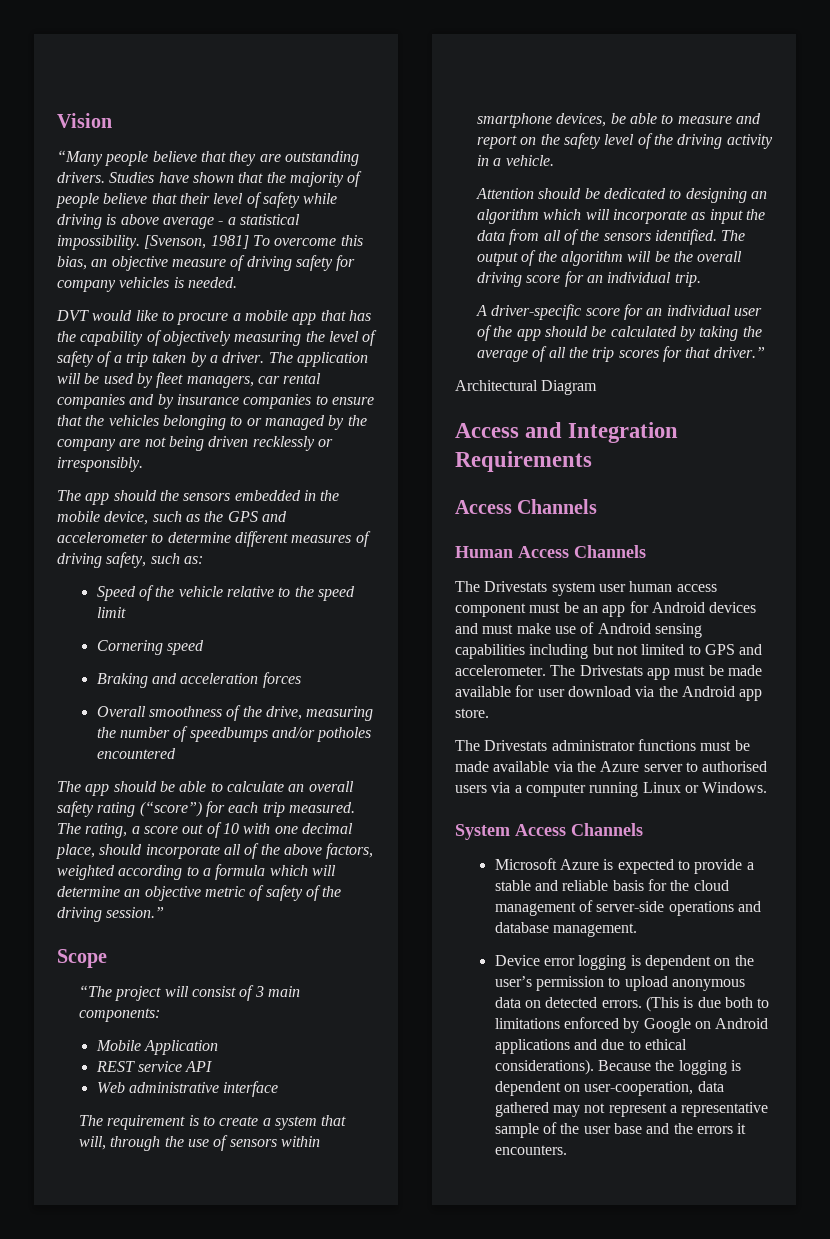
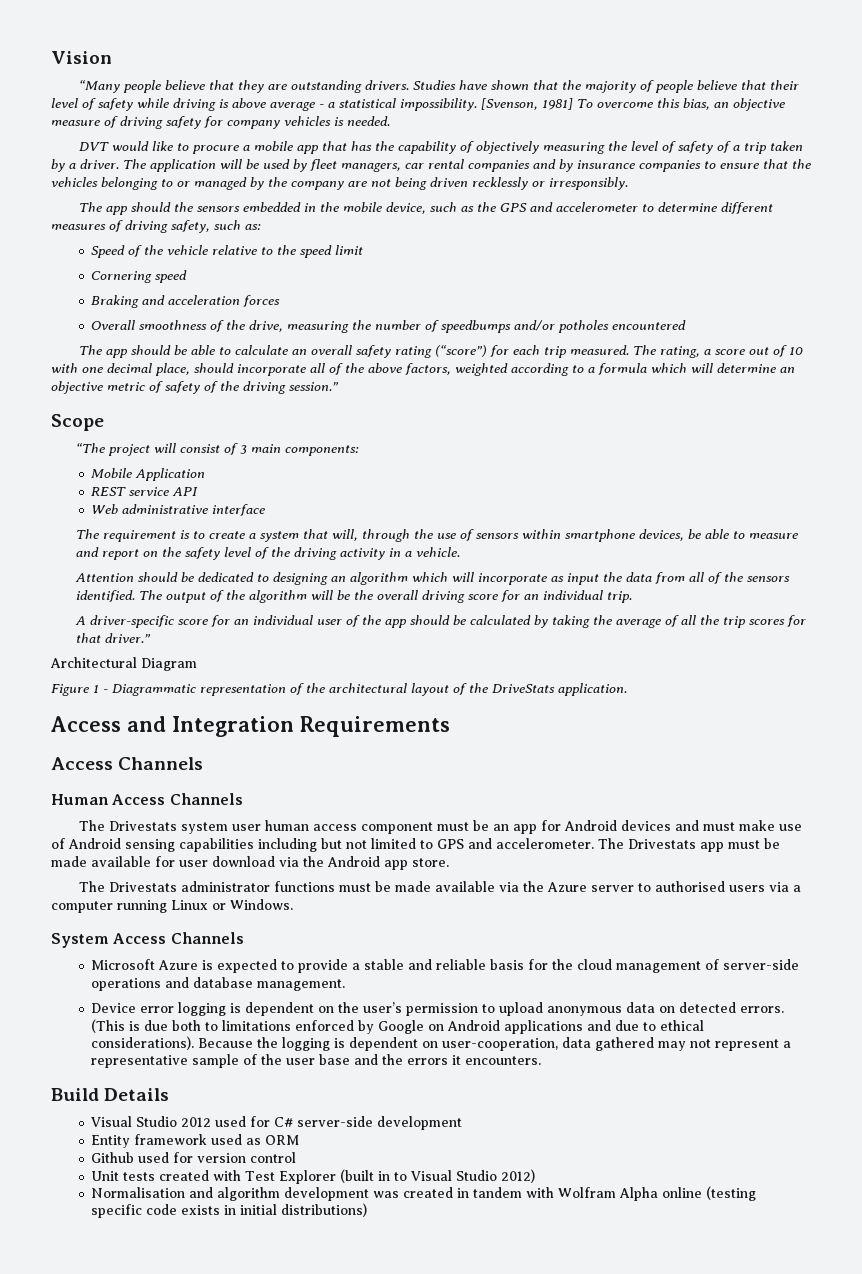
+ Figure 1 - Diagrammatic representation of the architectural layout of the DriveStats application.
+ Build Details
+ Visual Studio 2012 used for C# server-side development
+ Entity framework used as ORM
+ Github used for version control
+ Unit tests created with Test Explorer (built in to Visual Studio 2012)
+ Normalisation and algorithm development was created in tandem with Wolfram Alpha online (testing specific code exists in initial distributions)

